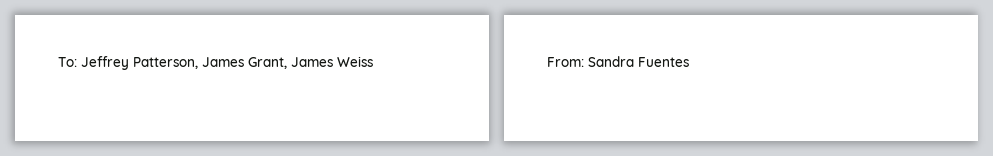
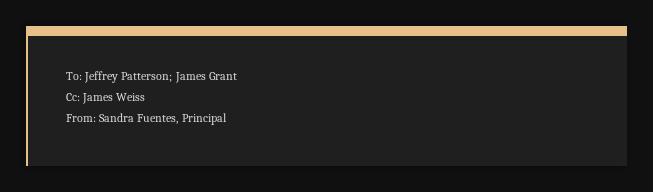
- To: Jeffrey Patterson, James Grant, James Weiss
+ To: Jeffrey Patterson; James Grant
+ Cc: James Weiss
- From: Sandra Fuentes
+ From: Sandra Fuentes, Principal

